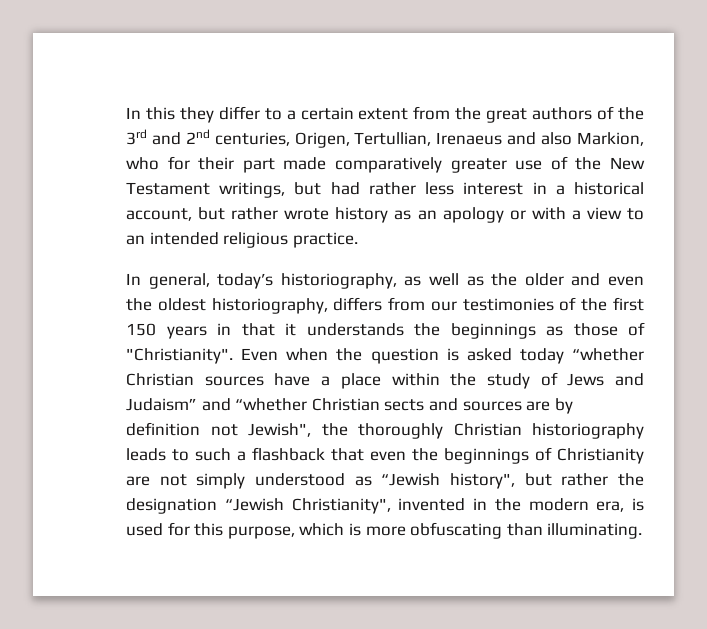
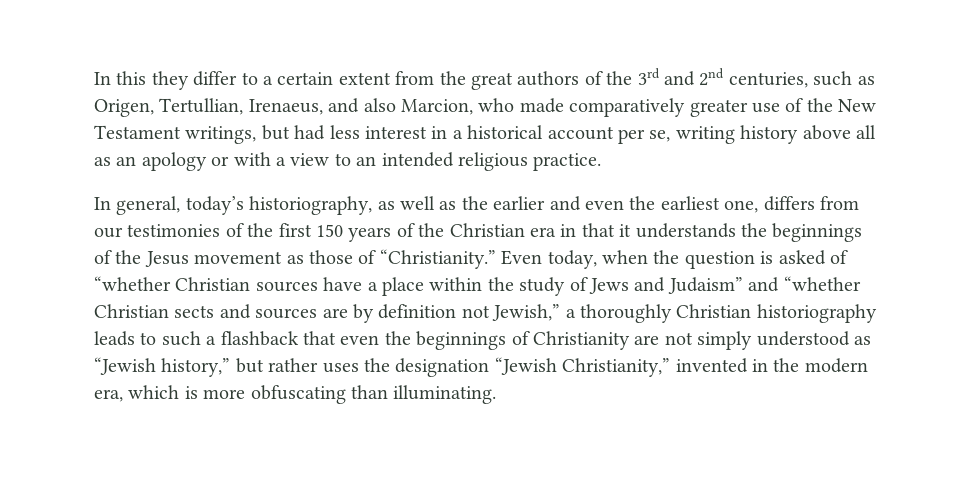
- In this they differ to a certain extent from the great authors of the 3rd and 2nd centuries, Origen, Tertullian, Irenaeus and also Markion, who for their part made comparatively greater use of the New Testament writings, but had rather less interest in a historical account, but rather wrote history as an apology or with a view to an intended religious practice.
+ In this they differ to a certain extent from the great authors of the 3rd and 2nd centuries, such as Origen, Tertullian, Irenaeus, and also Marcion, who made comparatively greater use of the New Testament writings, but had less interest in a historical account per se, writing history above all as an apology or with a view to an intended religious practice.
- In general, today’s historiography, as well as the older and even the oldest historiography, differs from our testimonies of the first 150 years in that it understands the beginnings as those of "Christianity". Even when the question is asked today “whether Christian sources have a place within the study of Jews and Judaism” and “whether Christian sects and sources are by definition not Jewish", the thoroughly Christian historiography leads to such a flashback that even the beginnings of Christianity are not simply understood as “Jewish history", but rather the designation “Jewish Christianity", invented in the modern era, is used for this purpose, which is more obfuscating than illuminating.
+ In general, today’s historiography, as well as the earlier and even the earliest one, differs from our testimonies of the first 150 years of the Christian era in that it understands the beginnings of the Jesus movement as those of “Christianity.” Even today, when the question is asked of “whether Christian sources have a place within the study of Jews and Judaism” and “whether Christian sects and sources are by definition not Jewish,” a thoroughly Christian historiography leads to such a flashback that even the beginnings of Christianity are not simply understood as “Jewish history,” but rather uses the designation “Jewish Christianity,” invented in the modern era, which is more obfuscating than illuminating.

